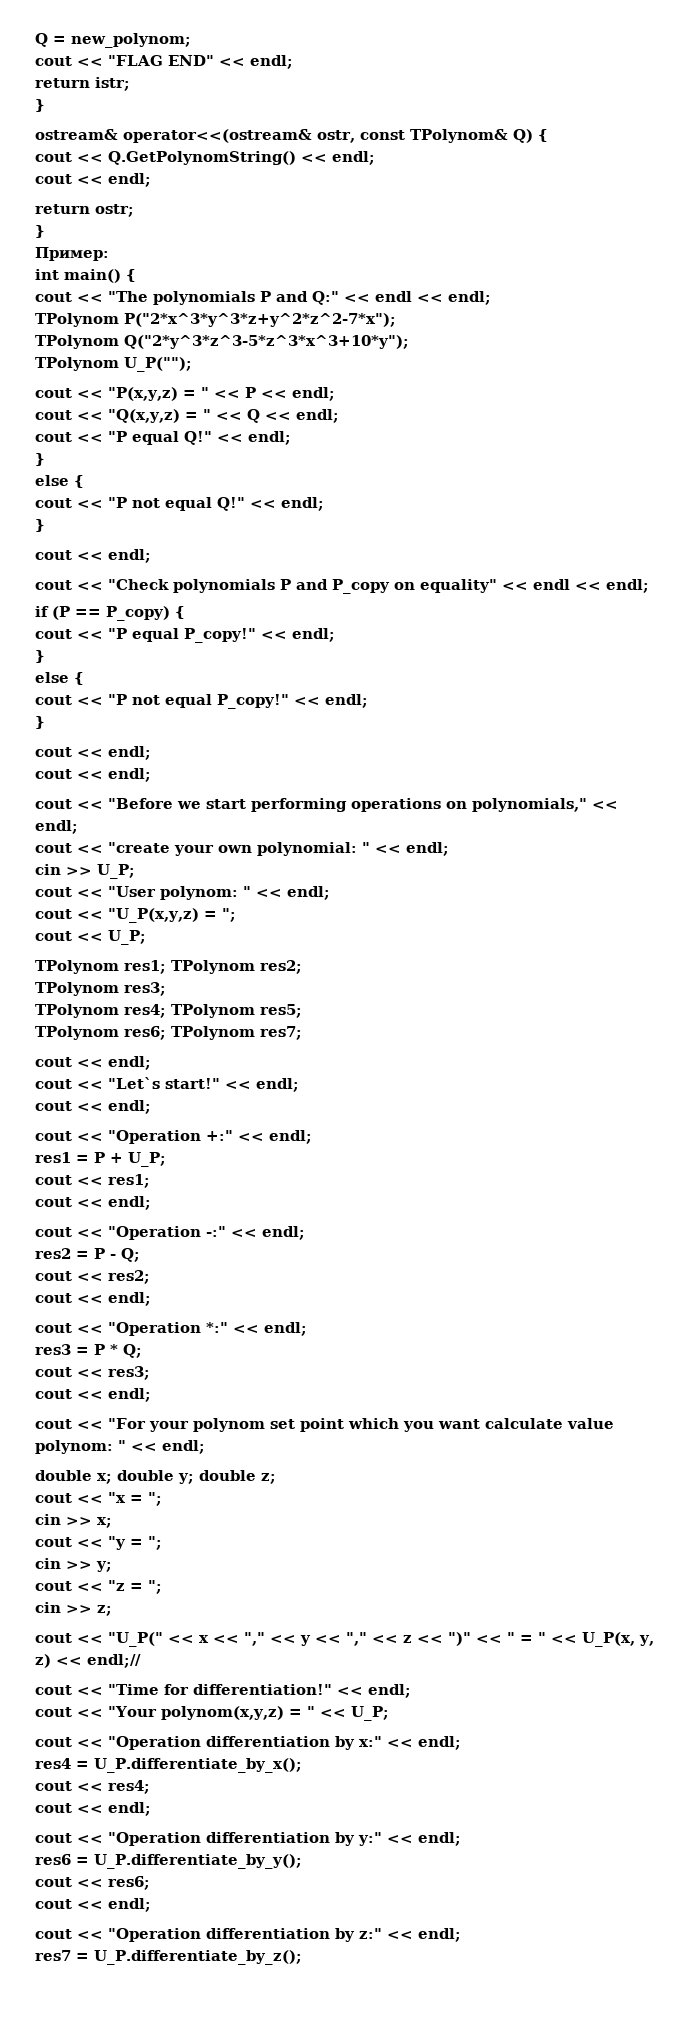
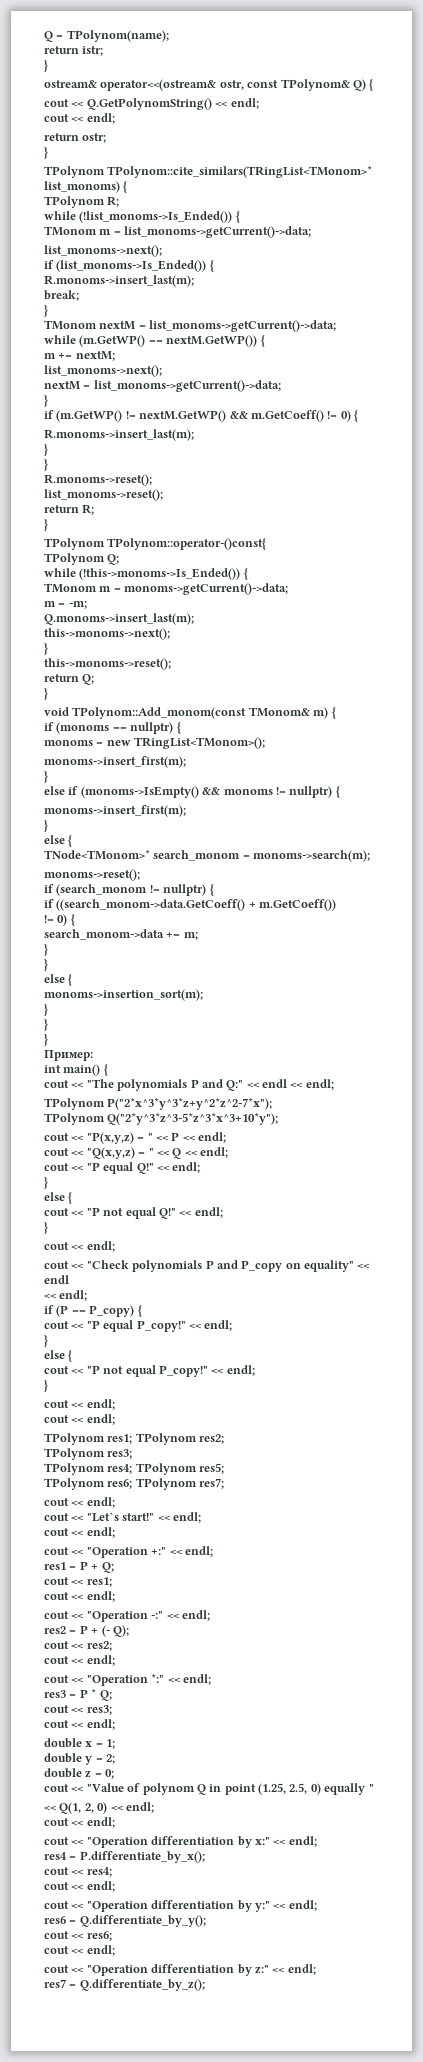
- Q = new_polynom;
- cout << "FLAG END" << endl;
+ Q = TPolynom(name);
+ TPolynom TPolynom::cite_similars(TRingList<TMonom>* list_monoms) {
+ TPolynom R;
+ while (!list_monoms->Is_Ended()) {
+ TMonom m = list_monoms->getCurrent()->data;
+ list_monoms->next();
+ if (list_monoms->Is_Ended()) {
+ R.monoms->insert_last(m);
+ break;
+ }
+ TMonom nextM = list_monoms->getCurrent()->data;
+ while (m.GetWP() == nextM.GetWP()) {
+ m += nextM;
+ list_monoms->next();
+ nextM = list_monoms->getCurrent()->data;
+ }
+ if (m.GetWP() != nextM.GetWP() && m.GetCoeff() != 0) {
+ R.monoms->insert_last(m);
+ }
+ }
+ R.monoms->reset();
+ list_monoms->reset();
+ return R;
+ }
+ TPolynom TPolynom::operator-()const{
+ TPolynom Q;
+ while (!this->monoms->Is_Ended()) {
+ TMonom m = monoms->getCurrent()->data;
+ m = -m;
+ Q.monoms->insert_last(m);
+ this->monoms->next();
+ }
+ this->monoms->reset();
+ return Q;
+ }
+ void TPolynom::Add_monom(const TMonom& m) {
+ if (monoms == nullptr) {
+ monoms = new TRingList<TMonom>();
+ monoms->insert_first(m);
+ }
+ else if (monoms->IsEmpty() && monoms != nullptr) {
+ monoms->insert_first(m);
+ }
+ else {
+ TNode<TMonom>* search_monom = monoms->search(m);
+ monoms->reset();
+ if (search_monom != nullptr) {
+ if ((search_monom->data.GetCoeff() + m.GetCoeff())
+ != 0) {
+ search_monom->data += m;
+ }
+ }
+ else {
+ monoms->insertion_sort(m);
+ }
+ }
+ }
- TPolynom U_P("");
- cout << "Check polynomials P and P_copy on equality" << endl << endl;
+ cout << "Check polynomials P and P_copy on equality" << endl
+ << endl;
- cout << "Before we start performing operations on polynomials," << endl;
- cout << "create your own polynomial: " << endl;
- cin >> U_P;
- cout << "User polynom: " << endl;
- cout << "U_P(x,y,z) = ";
- cout << U_P;
- res1 = P + U_P;
+ res1 = P + Q;
- res2 = P - Q;
+ res2 = P + (- Q);
- cout << "For your polynom set point which you want calculate value polynom: " << endl;
- double x; double y; double z;
- cout << "x = ";
- cin >> x;
- cout << "y = ";
- cin >> y;
- cout << "z = ";
- cin >> z;
- cout << "U_P(" << x << "," << y << "," << z << ")" << " = " << U_P(x, y, z) << endl;//
- cout << "Time for differentiation!" << endl;
- cout << "Your polynom(x,y,z) = " << U_P;
+ double x = 1;
+ double y = 2;
+ double z = 0;
+ cout << "Value of polynom Q in point (1.25, 2.5, 0) equally "
+ << Q(1, 2, 0) << endl;
+ cout << endl;
- res4 = U_P.differentiate_by_x();
+ res4 = P.differentiate_by_x();
- res6 = U_P.differentiate_by_y();
+ res6 = Q.differentiate_by_y();
- res7 = U_P.differentiate_by_z();
+ res7 = Q.differentiate_by_z();

